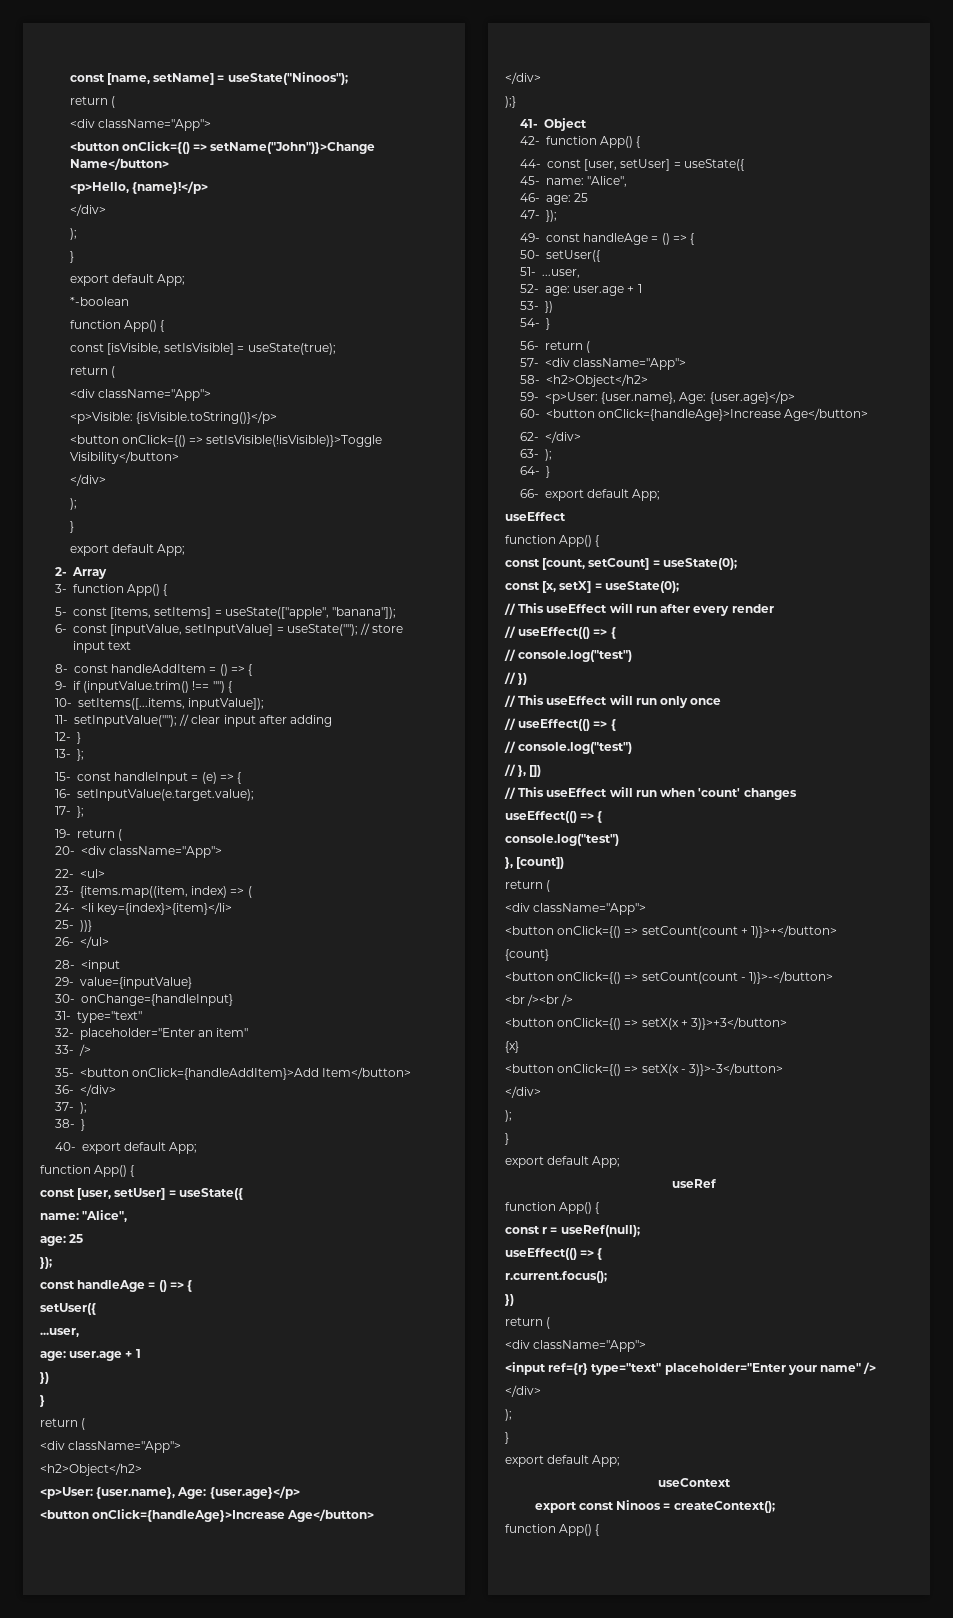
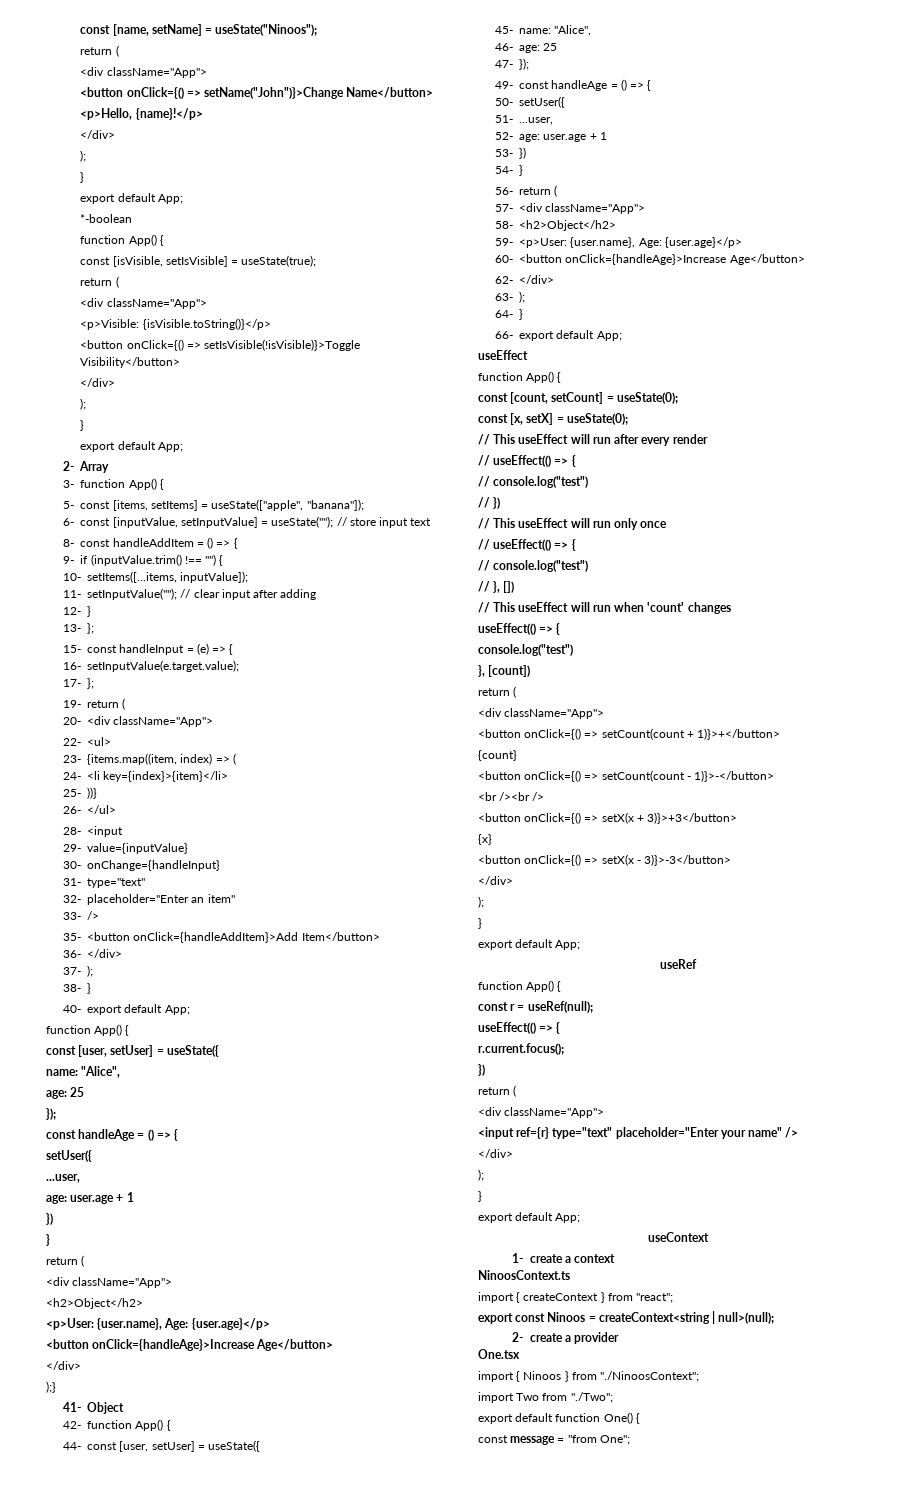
- export const Ninoos = createContext();
- function App() {
+ 1- create a context
+ NinoosContext.ts
+ import { createContext } from "react";
+ export const Ninoos = createContext<string | null>(null);
+ 2- create a provider
+ One.tsx
+ import { Ninoos } from "./NinoosContext";
+ import Two from "./Two";
+ export default function One() {
+ const message = "from One";

